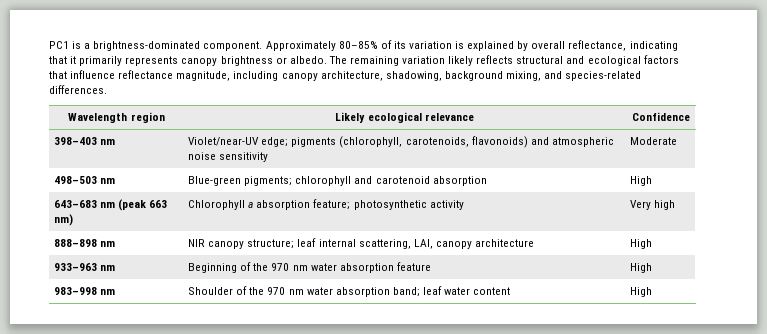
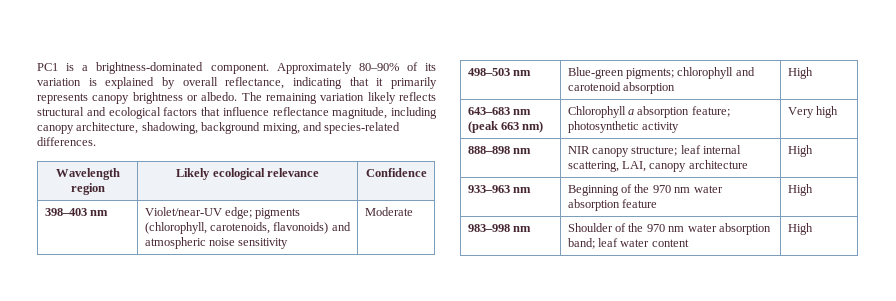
- Approximately 80–85% of its variation is explained by overall reflectance, indicating that it primarily represents canopy brightness or albedo.
+ Approximately 80–90% of its variation is explained by overall reflectance, indicating that it primarily represents canopy brightness or albedo.

